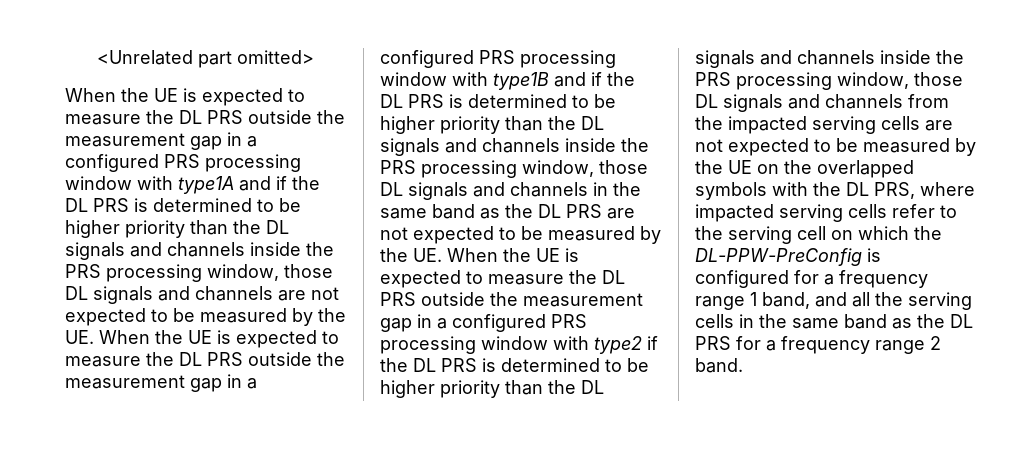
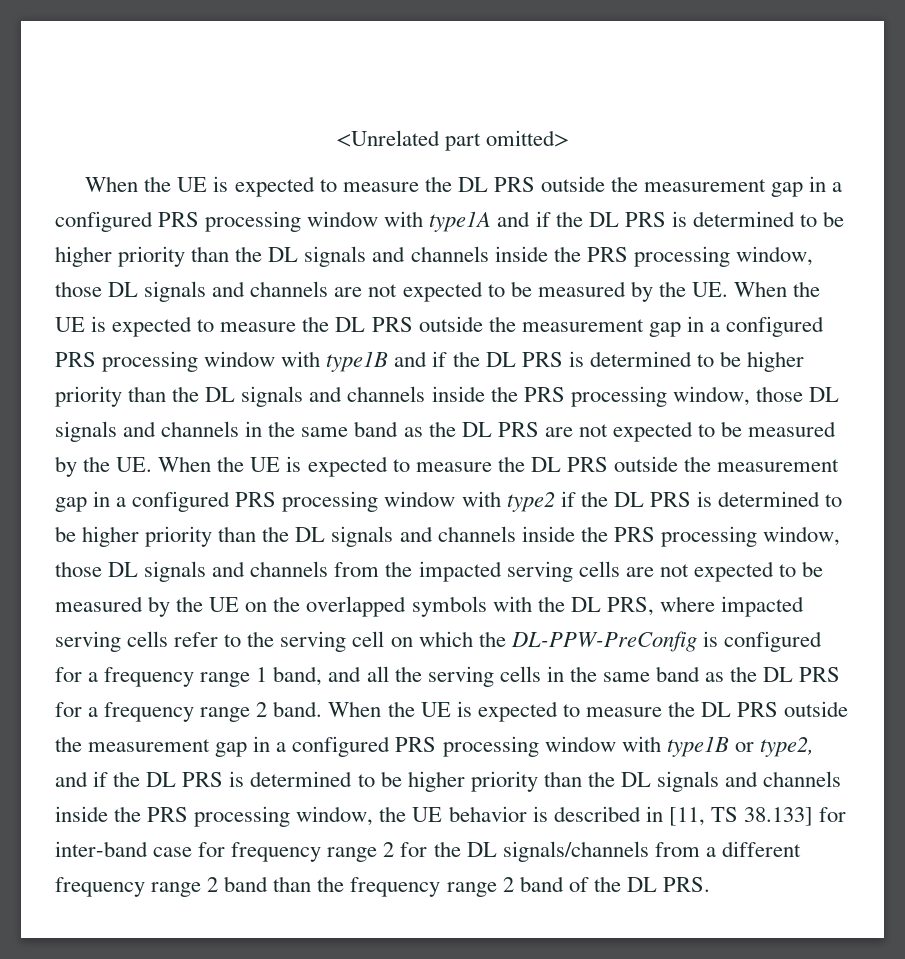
+ When the UE is expected to measure the DL PRS outside the measurement gap in a configured PRS processing window with type1B or type2, and if the DL PRS is determined to be higher priority than the DL signals and channels inside the PRS processing window, the UE behavior is described in [11, TS 38.133] for inter-band case for frequency range 2 for the DL signals/channels from a different frequency range 2 band than the frequency range 2 band of the DL PRS.

